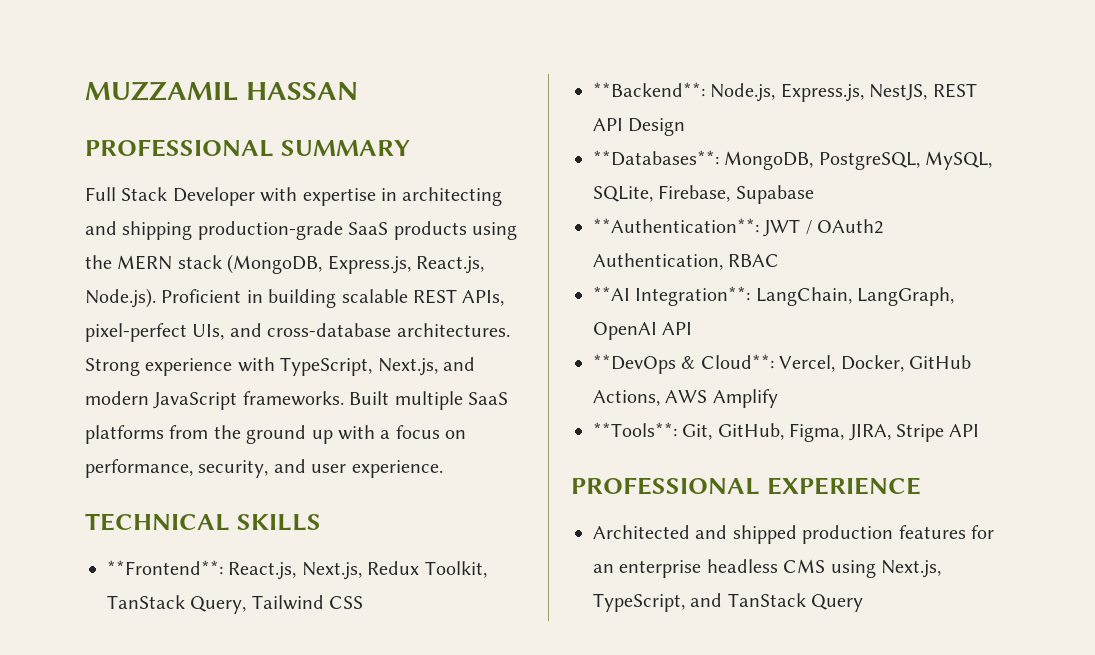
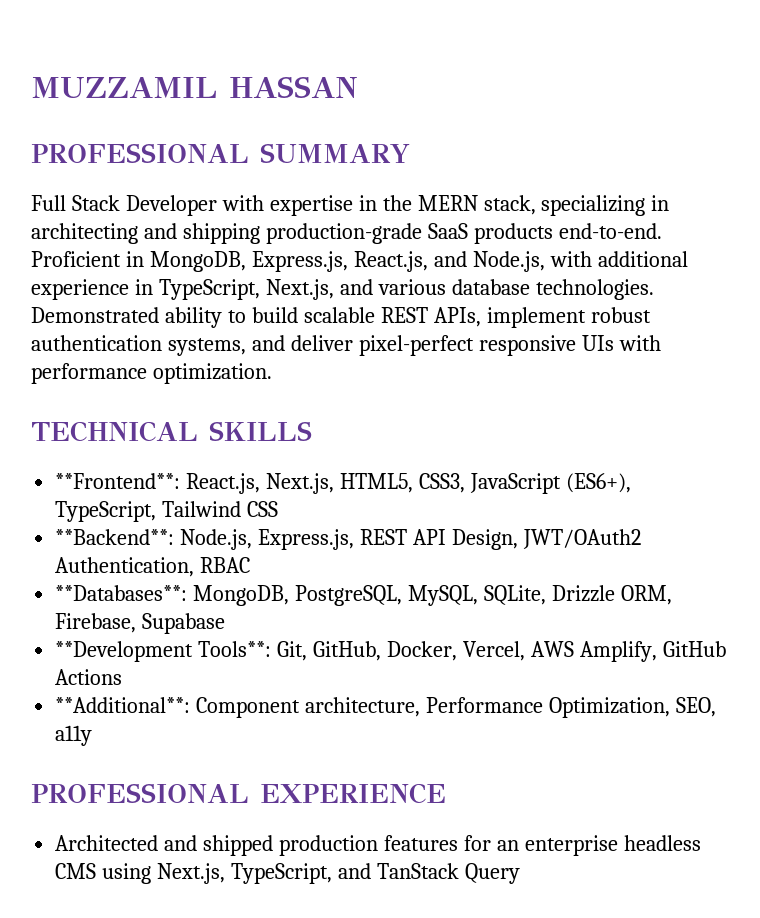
- Full Stack Developer with expertise in architecting and shipping production-grade SaaS products using the MERN stack (MongoDB, Express.js, React.js, Node.js). Proficient in building scalable REST APIs, pixel-perfect UIs, and cross-database architectures. Strong experience with TypeScript, Next.js, and modern JavaScript frameworks. Built multiple SaaS platforms from the ground up with a focus on performance, security, and user experience.
+ Full Stack Developer with expertise in the MERN stack, specializing in architecting and shipping production-grade SaaS products end-to-end. Proficient in MongoDB, Express.js, React.js, and Node.js, with additional experience in TypeScript, Next.js, and various database technologies. Demonstrated ability to build scalable REST APIs, implement robust authentication systems, and deliver pixel-perfect responsive UIs with performance optimization.
- **Frontend**: React.js, Next.js, Redux Toolkit, TanStack Query, Tailwind CSS
+ **Frontend**: React.js, Next.js, HTML5, CSS3, JavaScript (ES6+), TypeScript, Tailwind CSS
- **Backend**: Node.js, Express.js, NestJS, REST API Design
+ **Backend**: Node.js, Express.js, REST API Design, JWT/OAuth2 Authentication, RBAC
- **Databases**: MongoDB, PostgreSQL, MySQL, SQLite, Firebase, Supabase
+ **Databases**: MongoDB, PostgreSQL, MySQL, SQLite, Drizzle ORM, Firebase, Supabase
- **Authentication**: JWT / OAuth2 Authentication, RBAC
- **AI Integration**: LangChain, LangGraph, OpenAI API
- **DevOps & Cloud**: Vercel, Docker, GitHub Actions, AWS Amplify
- **Tools**: Git, GitHub, Figma, JIRA, Stripe API
+ **Development Tools**: Git, GitHub, Docker, Vercel, AWS Amplify, GitHub Actions
+ **Additional**: Component architecture, Performance Optimization, SEO, a11y

